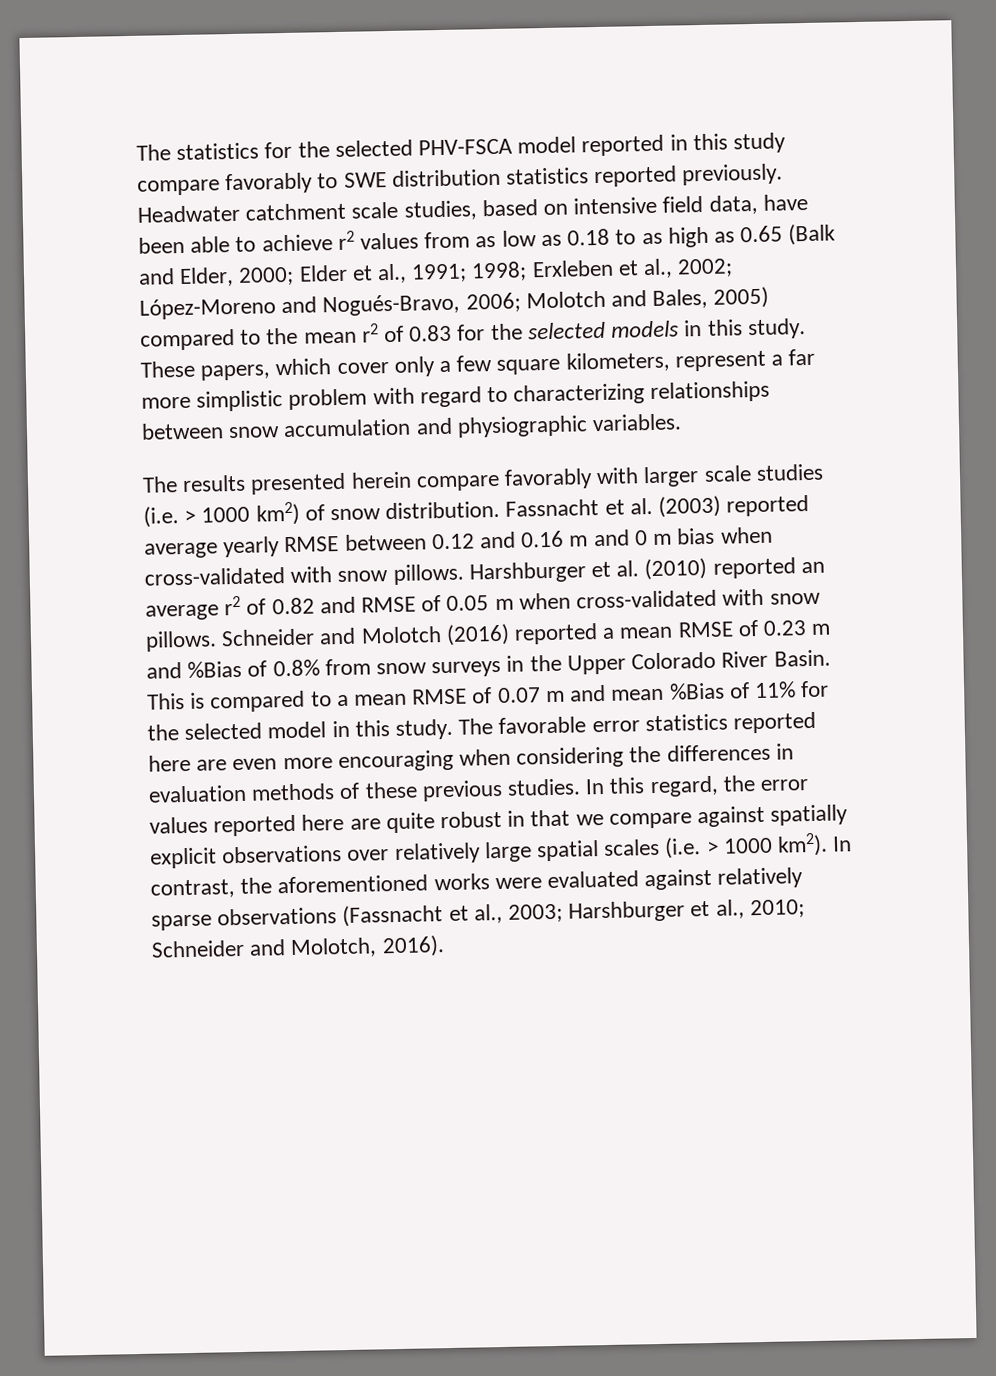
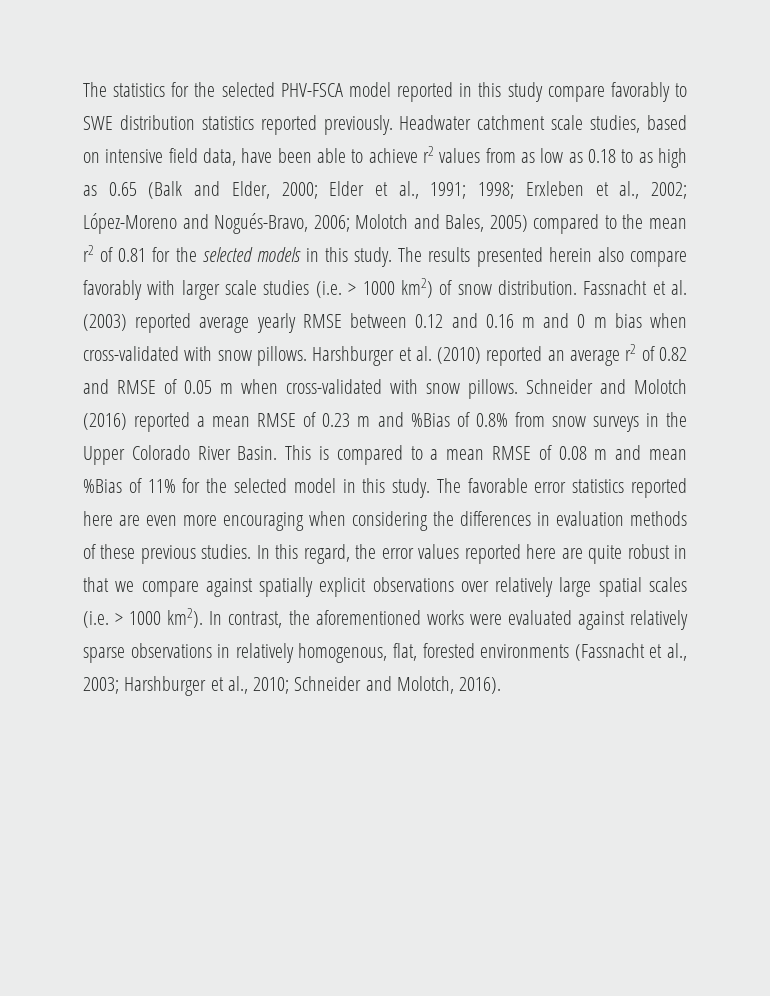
- Headwater catchment scale studies, based on intensive field data, have been able to achieve r2 values from as low as 0.18 to as high as 0.65 (Balk and Elder, 2000; Elder et al., 1991; 1998; Erxleben et al., 2002; López-Moreno and Nogués-Bravo, 2006; Molotch and Bales, 2005) compared to the mean r2 of 0.83 for the selected models in this study. These papers, which cover only a few square kilometers, represent a far more simplistic problem with regard to characterizing relationships between snow accumulation and physiographic variables.
- The results presented herein compare favorably with larger scale studies (i.e. > 1000 km2) of snow distribution.
+ Headwater catchment scale studies, based on intensive field data, have been able to achieve r2 values from as low as 0.18 to as high as 0.65 (Balk and Elder, 2000; Elder et al., 1991; 1998; Erxleben et al., 2002; López-Moreno and Nogués-Bravo, 2006; Molotch and Bales, 2005) compared to the mean r2 of 0.81 for the selected models in this study. The results presented herein also compare favorably with larger scale studies (i.e. > 1000 km2) of snow distribution.
- This is compared to a mean RMSE of 0.07 m and mean %Bias of 11% for the selected model in this study.
+ This is compared to a mean RMSE of 0.08 m and mean %Bias of 11% for the selected model in this study.
- In contrast, the aforementioned works were evaluated against relatively sparse observations (Fassnacht et al., 2003; Harshburger et al., 2010; Schneider and Molotch, 2016).
+ In contrast, the aforementioned works were evaluated against relatively sparse observations in relatively homogenous, flat, forested environments (Fassnacht et al., 2003; Harshburger et al., 2010; Schneider and Molotch, 2016).

